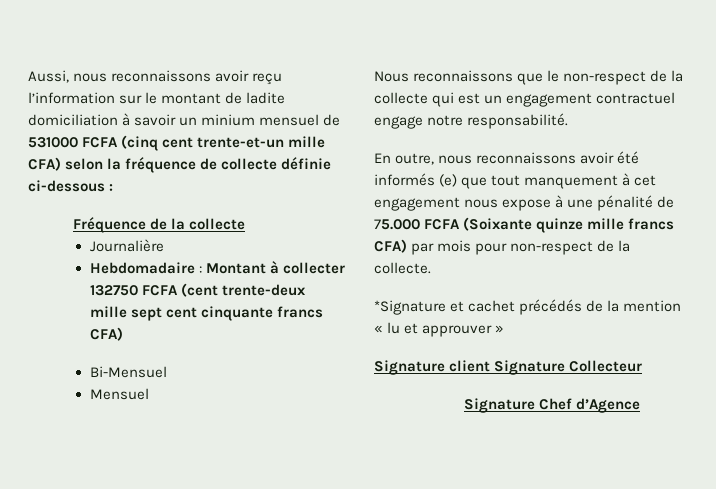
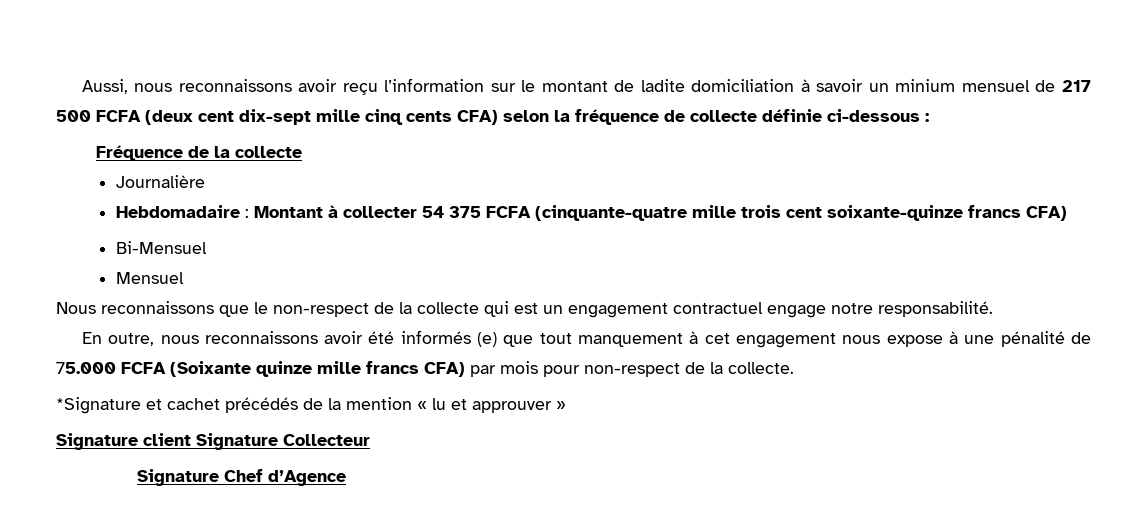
- Aussi, nous reconnaissons avoir reçu l’information sur le montant de ladite domiciliation à savoir un minium mensuel de 531000 FCFA (cinq cent trente-et-un mille CFA) selon la fréquence de collecte définie ci-dessous :
+ Aussi, nous reconnaissons avoir reçu l’information sur le montant de ladite domiciliation à savoir un minium mensuel de 217 500 FCFA (deux cent dix-sept mille cinq cents CFA) selon la fréquence de collecte définie ci-dessous :
- Hebdomadaire : Montant à collecter 132750 FCFA (cent trente-deux mille sept cent cinquante francs CFA)
+ Hebdomadaire : Montant à collecter 54 375 FCFA (cinquante-quatre mille trois cent soixante-quinze francs CFA)

